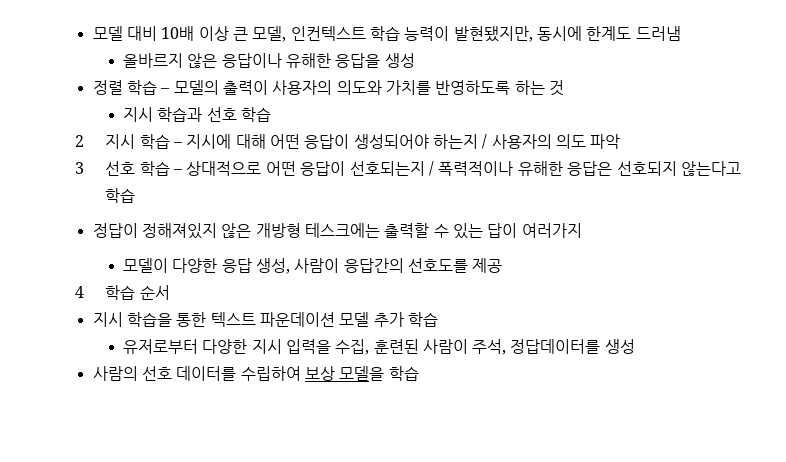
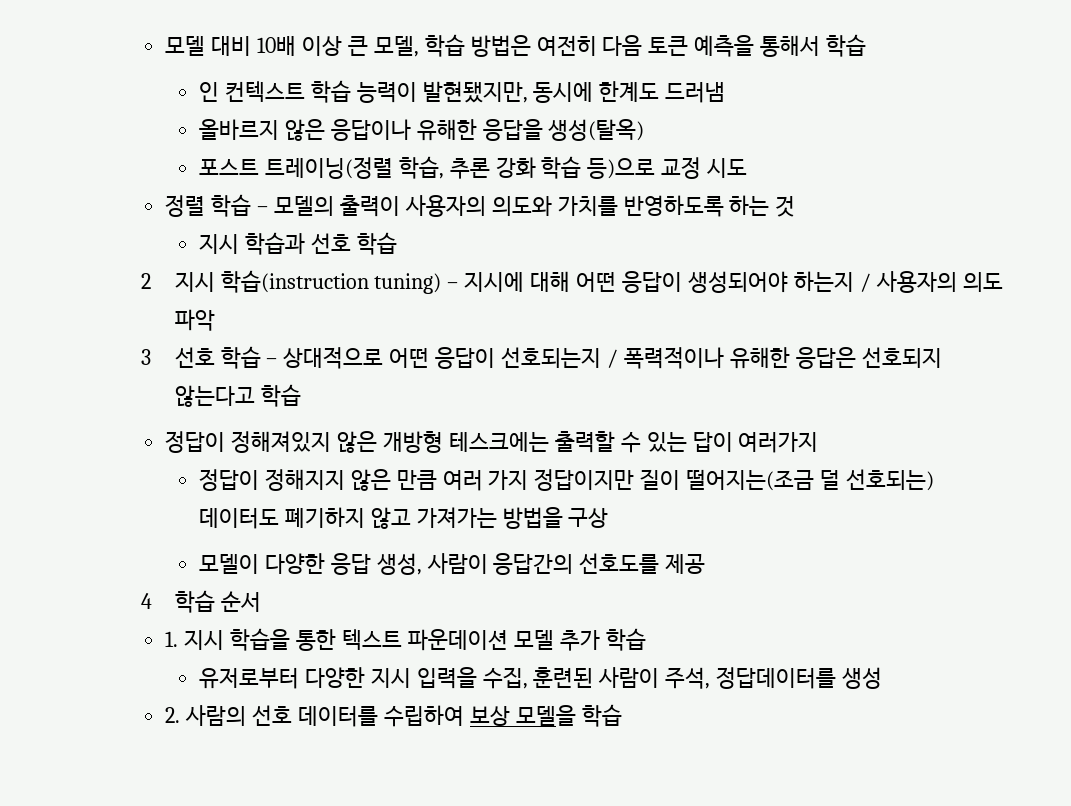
- 모델 대비 10배 이상 큰 모델, 인컨텍스트 학습 능력이 발현됐지만, 동시에 한계도 드러냄
+ 모델 대비 10배 이상 큰 모델, 학습 방법은 여전히 다음 토큰 예측을 통해서 학습
+ 인 컨텍스트 학습 능력이 발현됐지만, 동시에 한계도 드러냄
- 올바르지 않은 응답이나 유해한 응답을 생성
+ 올바르지 않은 응답이나 유해한 응답을 생성(탈옥)
+ 포스트 트레이닝(정렬 학습, 추론 강화 학습 등)으로 교정 시도
- 2 지시 학습 – 지시에 대해 어떤 응답이 생성되어야 하는지 / 사용자의 의도 파악
+ 2 지시 학습(instruction tuning) – 지시에 대해 어떤 응답이 생성되어야 하는지 / 사용자의 의도 파악
+ 정답이 정해지지 않은 만큼 여러 가지 정답이지만 질이 떨어지는(조금 덜 선호되는) 데이터도 폐기하지 않고 가져가는 방법을 구상
- 지시 학습을 통한 텍스트 파운데이션 모델 추가 학습
+ 1. 지시 학습을 통한 텍스트 파운데이션 모델 추가 학습
- 사람의 선호 데이터를 수립하여 보상 모델을 학습
+ 2. 사람의 선호 데이터를 수립하여 보상 모델을 학습

